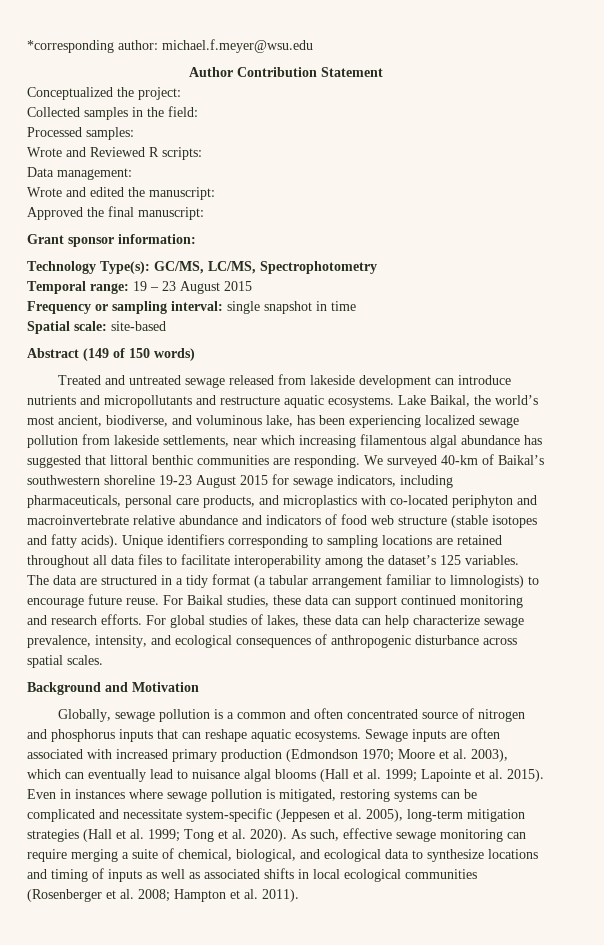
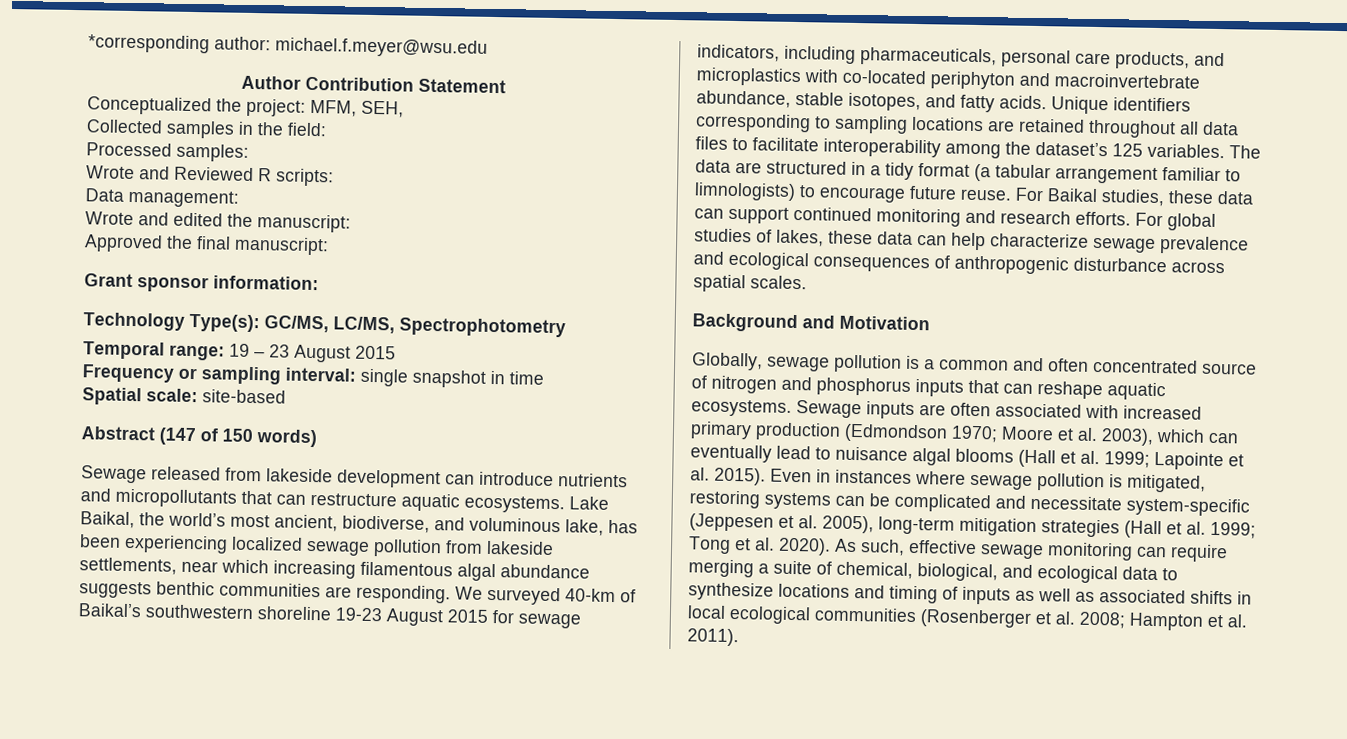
- Conceptualized the project:
+ Conceptualized the project: MFM, SEH,
- Abstract (149 of 150 words)
+ Abstract (147 of 150 words)
- Treated and untreated sewage released from lakeside development can introduce nutrients and micropollutants and restructure aquatic ecosystems.
+ Sewage released from lakeside development can introduce nutrients and micropollutants that can restructure aquatic ecosystems.
- Lake Baikal, the world’s most ancient, biodiverse, and voluminous lake, has been experiencing localized sewage pollution from lakeside settlements, near which increasing filamentous algal abundance has suggested that littoral benthic communities are responding.
+ Lake Baikal, the world’s most ancient, biodiverse, and voluminous lake, has been experiencing localized sewage pollution from lakeside settlements, near which increasing filamentous algal abundance suggests benthic communities are responding.
- We surveyed 40-km of Baikal’s southwestern shoreline 19-23 August 2015 for sewage indicators, including pharmaceuticals, personal care products, and microplastics with co-located periphyton and macroinvertebrate relative abundance and indicators of food web structure (stable isotopes and fatty acids).
+ We surveyed 40-km of Baikal’s southwestern shoreline 19-23 August 2015 for sewage indicators, including pharmaceuticals, personal care products, and microplastics with co-located periphyton and macroinvertebrate abundance, stable isotopes, and fatty acids.
- For global studies of lakes, these data can help characterize sewage prevalence, intensity, and ecological consequences of anthropogenic disturbance across spatial scales.
+ For global studies of lakes, these data can help characterize sewage prevalence and ecological consequences of anthropogenic disturbance across spatial scales.

